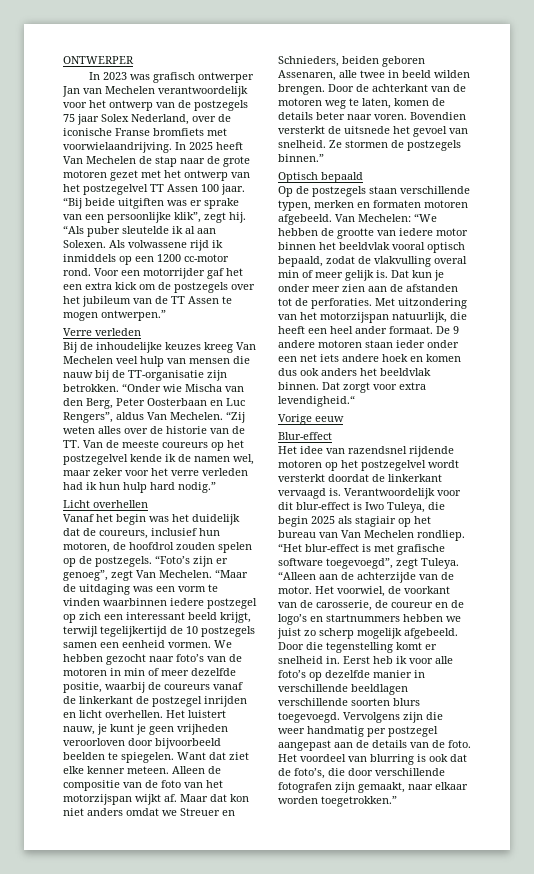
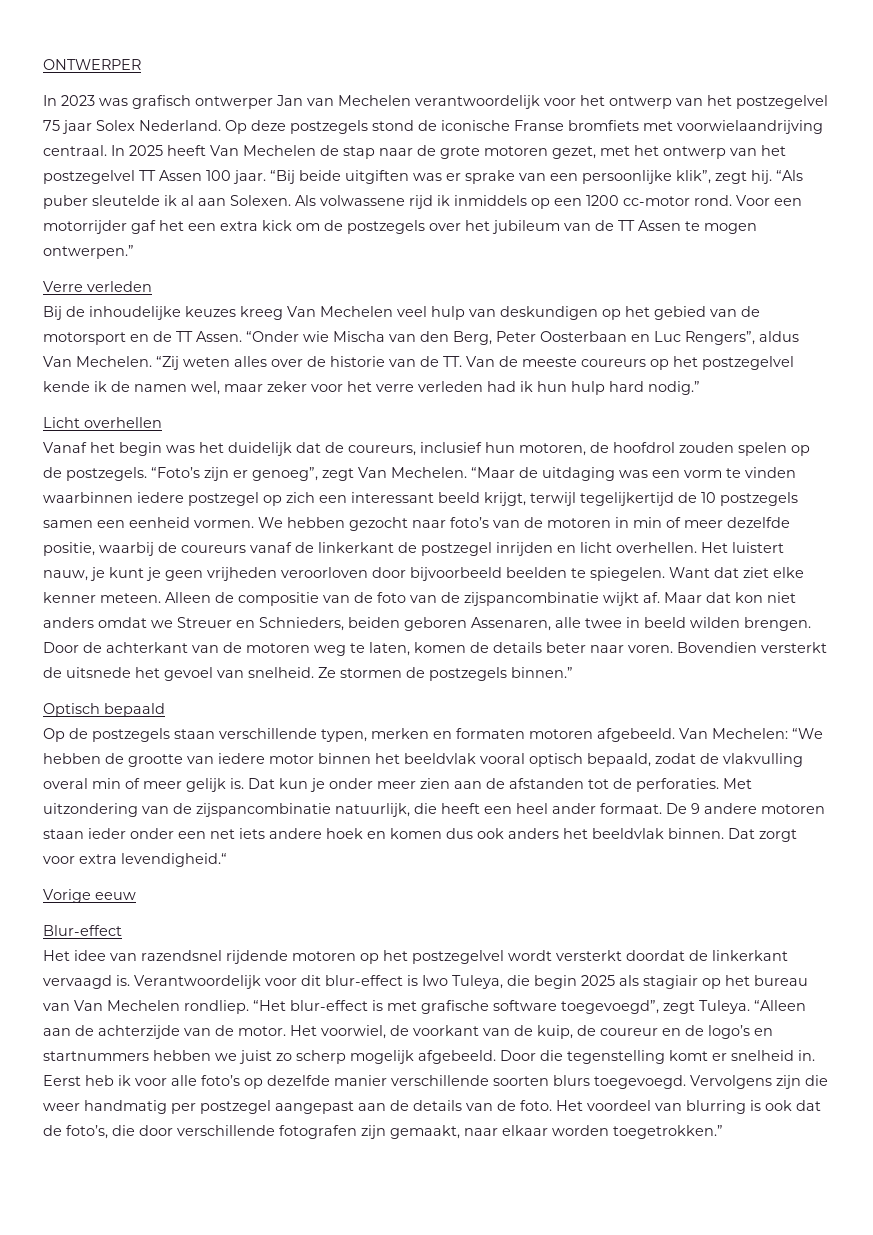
- In 2023 was grafisch ontwerper Jan van Mechelen verantwoordelijk voor het ontwerp van de postzegels 75 jaar Solex Nederland, over de iconische Franse bromfiets met voorwielaandrijving.
+ In 2023 was grafisch ontwerper Jan van Mechelen verantwoordelijk voor het ontwerp van het postzegelvel 75 jaar Solex Nederland. Op deze postzegels stond de iconische Franse bromfiets met voorwielaandrijving centraal.
- In 2025 heeft Van Mechelen de stap naar de grote motoren gezet met het ontwerp van het postzegelvel TT Assen 100 jaar.
+ In 2025 heeft Van Mechelen de stap naar de grote motoren gezet, met het ontwerp van het postzegelvel TT Assen 100 jaar.
- Bij de inhoudelijke keuzes kreeg Van Mechelen veel hulp van mensen die nauw bij de TT-organisatie zijn betrokken.
+ Bij de inhoudelijke keuzes kreeg Van Mechelen veel hulp van deskundigen op het gebied van de motorsport en de TT Assen.
- Alleen de compositie van de foto van het motorzijspan wijkt af.
+ Alleen de compositie van de foto van de zijspancombinatie wijkt af.
- Met uitzondering van het motorzijspan natuurlijk, die heeft een heel ander formaat.
+ Met uitzondering van de zijspancombinatie natuurlijk, die heeft een heel ander formaat.
- Het voorwiel, de voorkant van de carosserie, de coureur en de logo’s en startnummers hebben we juist zo scherp mogelijk afgebeeld.
+ Het voorwiel, de voorkant van de kuip, de coureur en de logo’s en startnummers hebben we juist zo scherp mogelijk afgebeeld.
- Eerst heb ik voor alle foto’s op dezelfde manier in verschillende beeldlagen verschillende soorten blurs toegevoegd.
+ Eerst heb ik voor alle foto’s op dezelfde manier verschillende soorten blurs toegevoegd.

